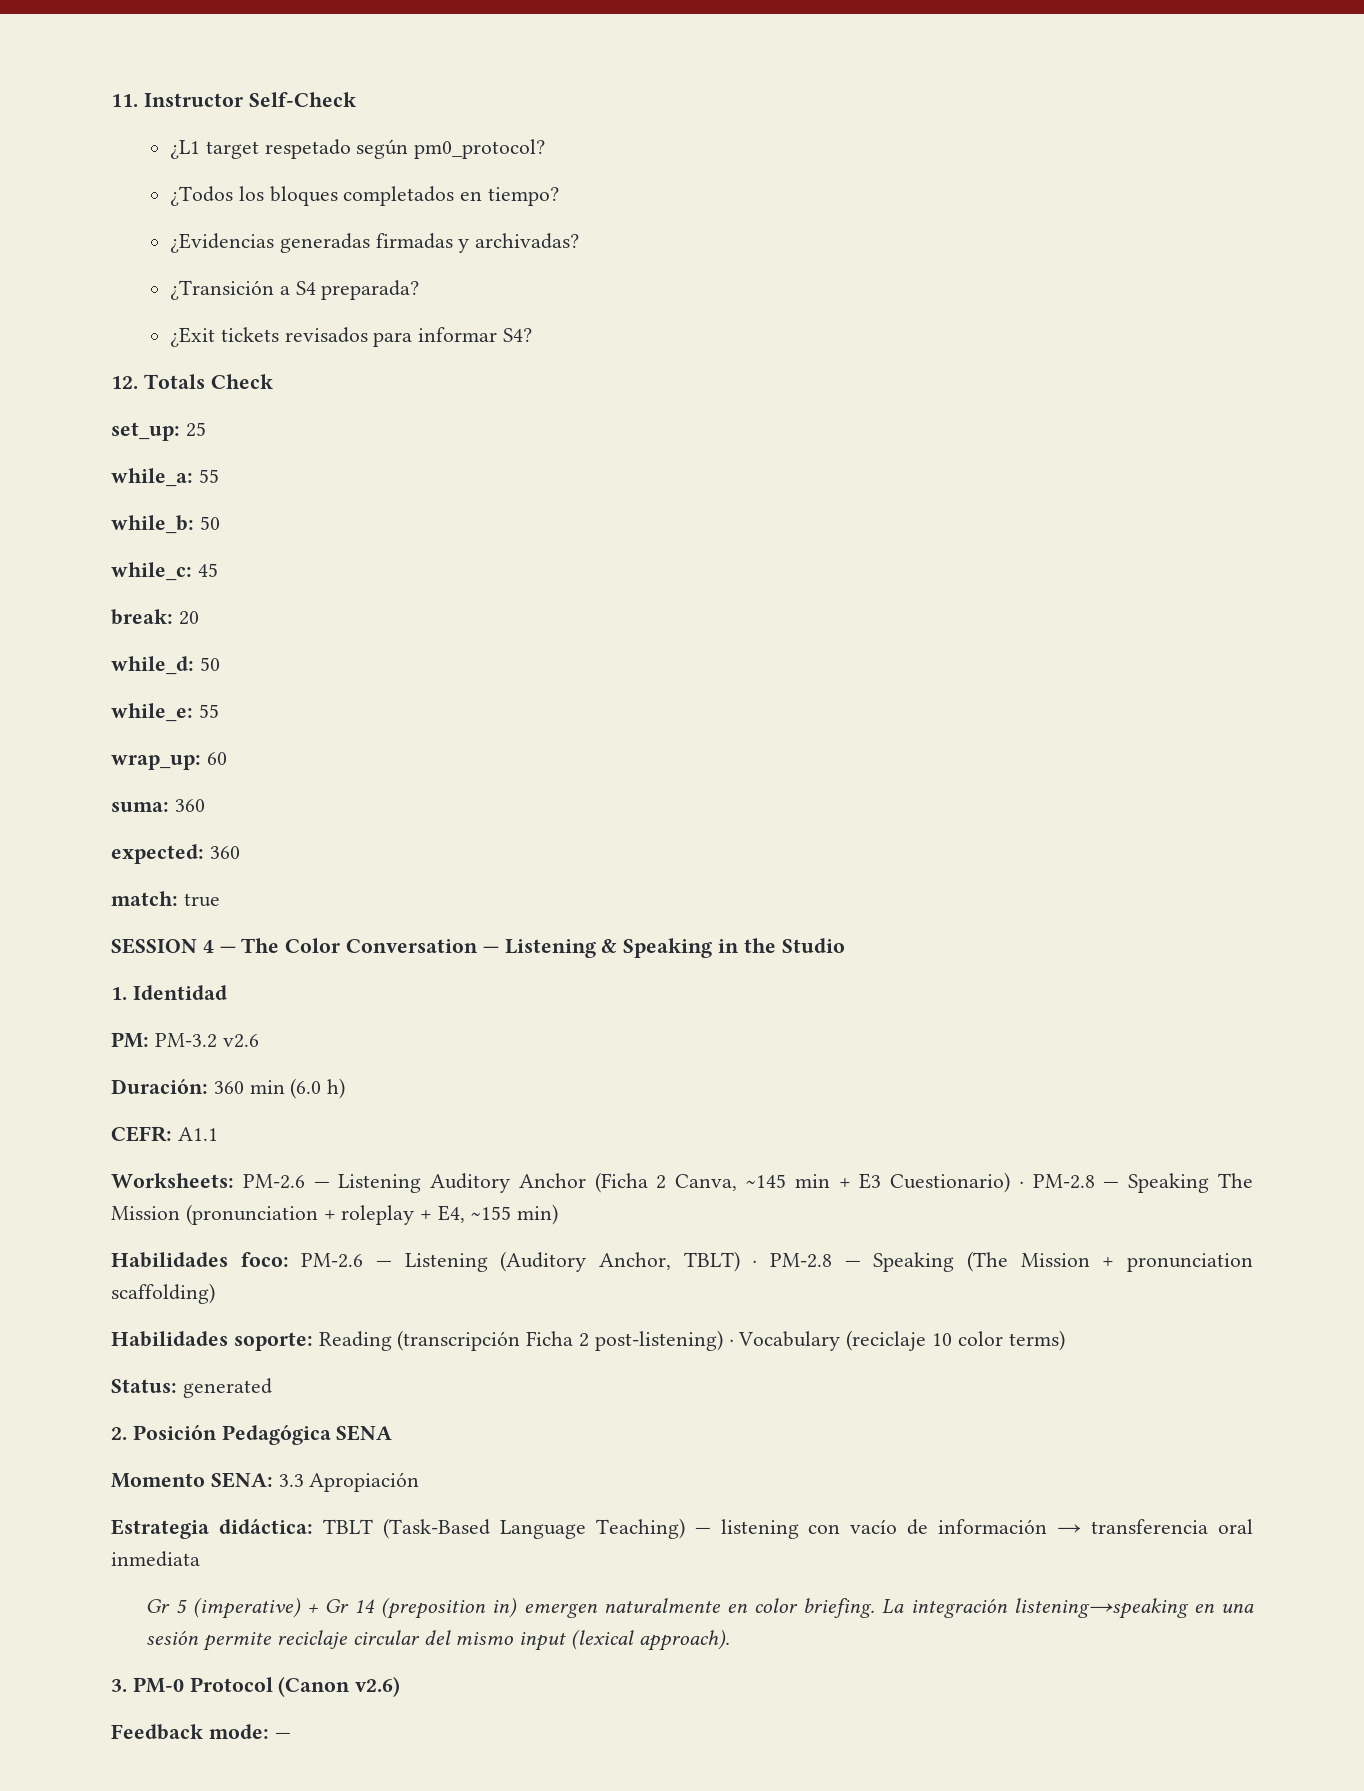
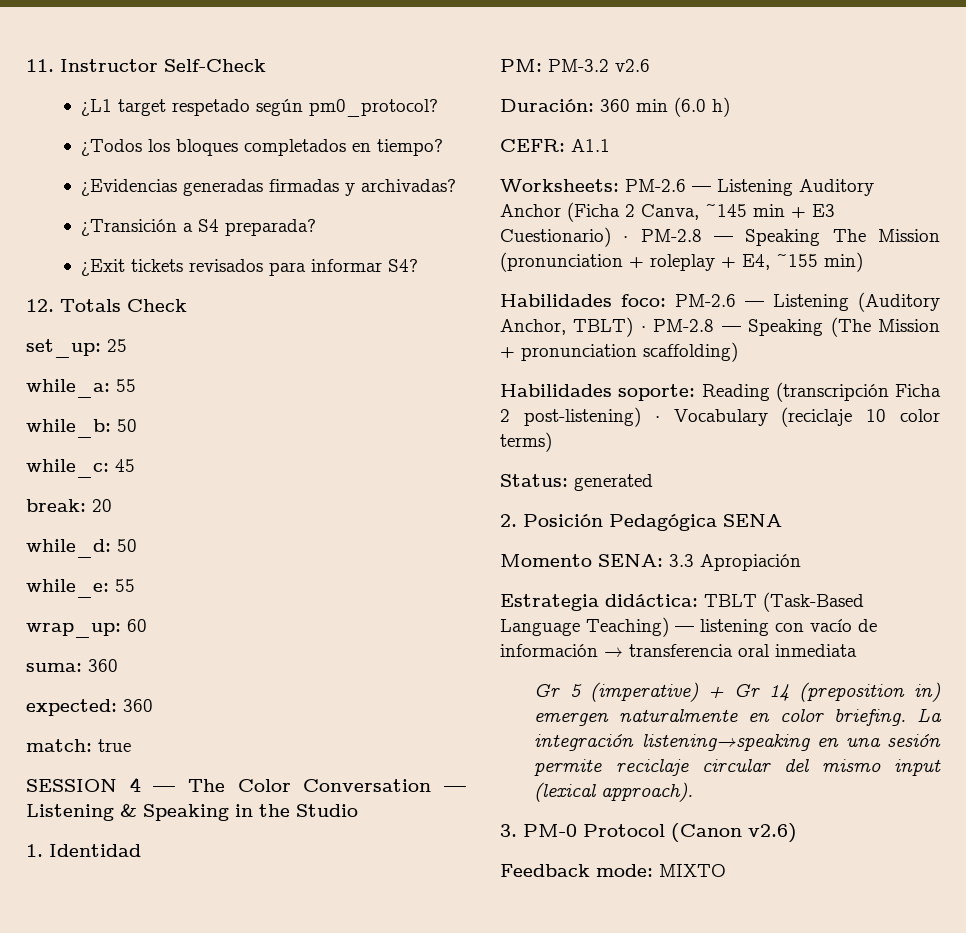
- Feedback mode: —
+ Feedback mode: MIXTO

